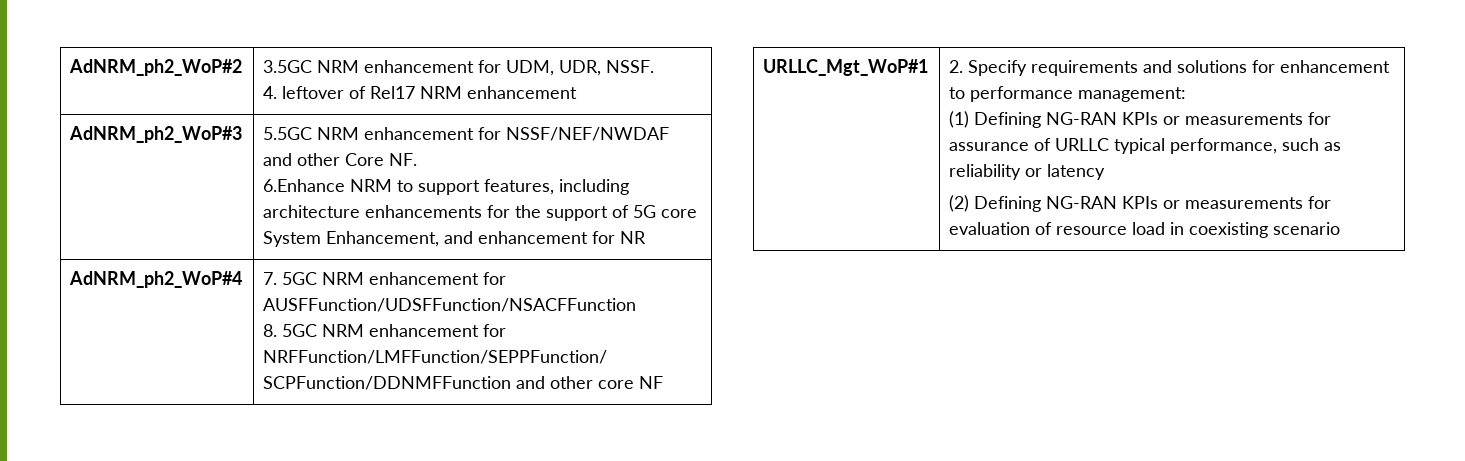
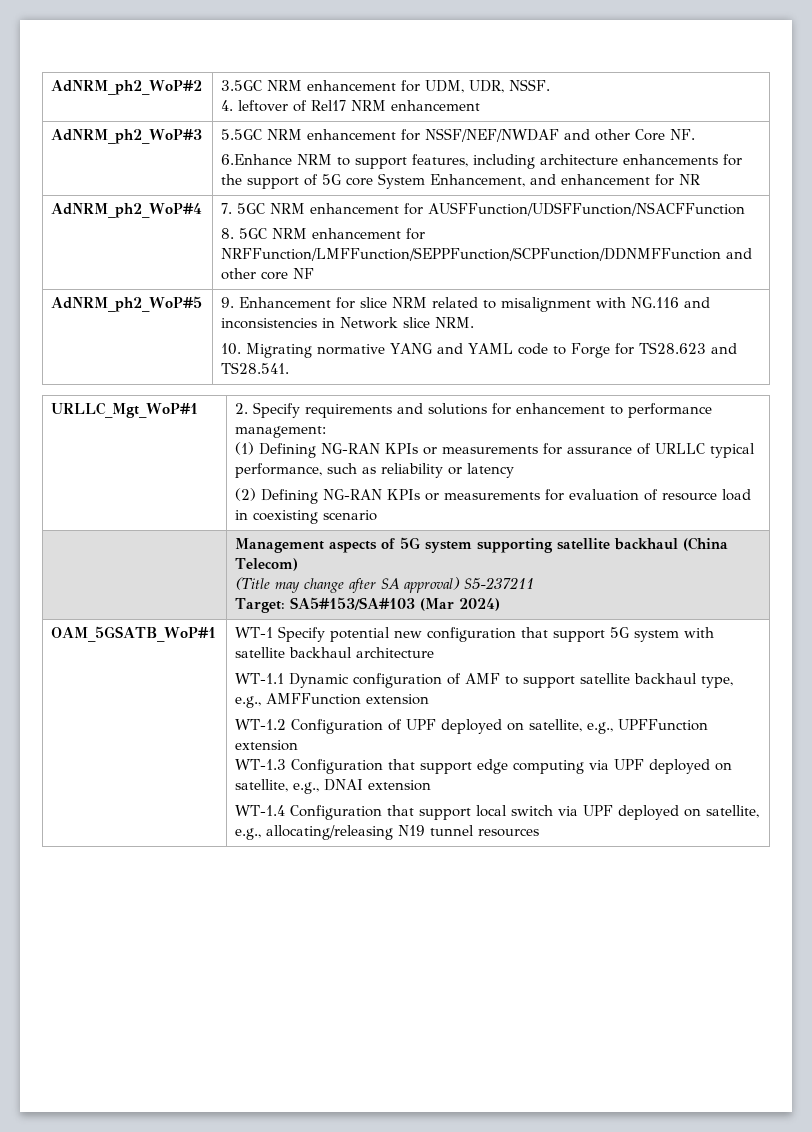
+ AdNRM_ph2_WoP#5 | 9. Enhancement for slice NRM related to misalignment with NG.116 and inconsistencies in Network slice NRM.
+ 10. Migrating normative YANG and YAML code to Forge for TS28.623 and TS28.541.
+ | Management aspects of 5G system supporting satellite backhaul (China Telecom)
+ (Title may change after SA approval) S5-237211
+ Target: SA5#153/SA#103 (Mar 2024)
+ OAM_5GSATB_WoP#1 | WT-1 Specify potential new configuration that support 5G system with satellite backhaul architecture
+ WT-1.1 Dynamic configuration of AMF to support satellite backhaul type, e.g., AMFFunction extension
+ WT-1.2 Configuration of UPF deployed on satellite, e.g., UPFFunction extension
+ WT-1.3 Configuration that support edge computing via UPF deployed on satellite, e.g., DNAI extension
+ WT-1.4 Configuration that support local switch via UPF deployed on satellite, e.g., allocating/releasing N19 tunnel resources

